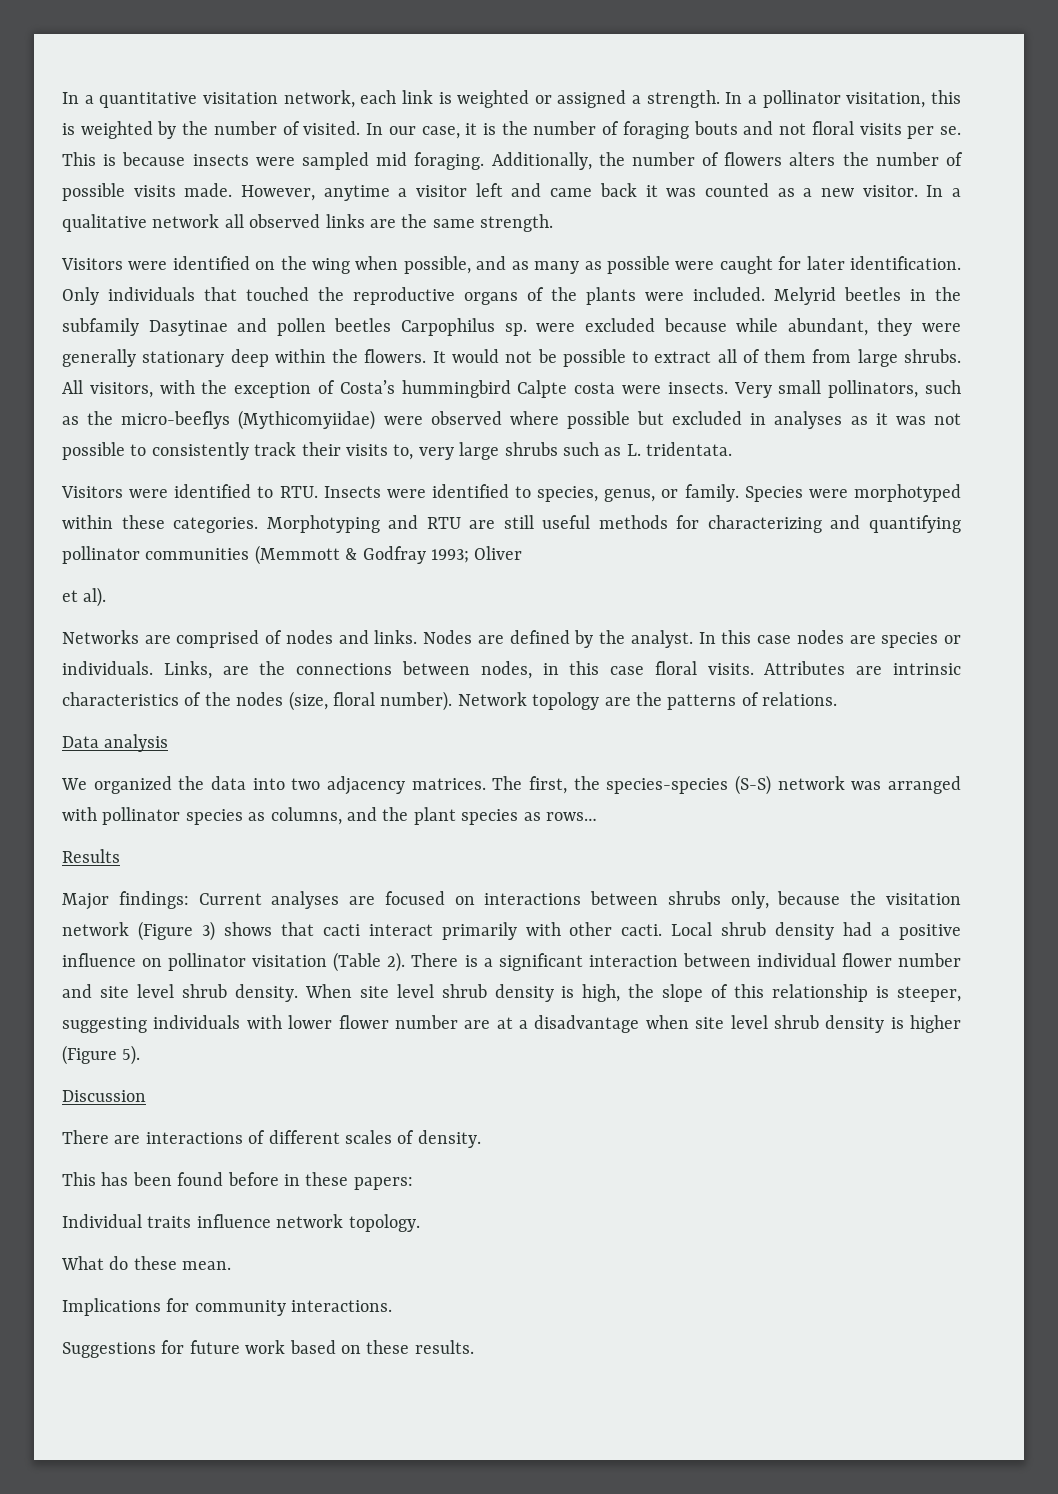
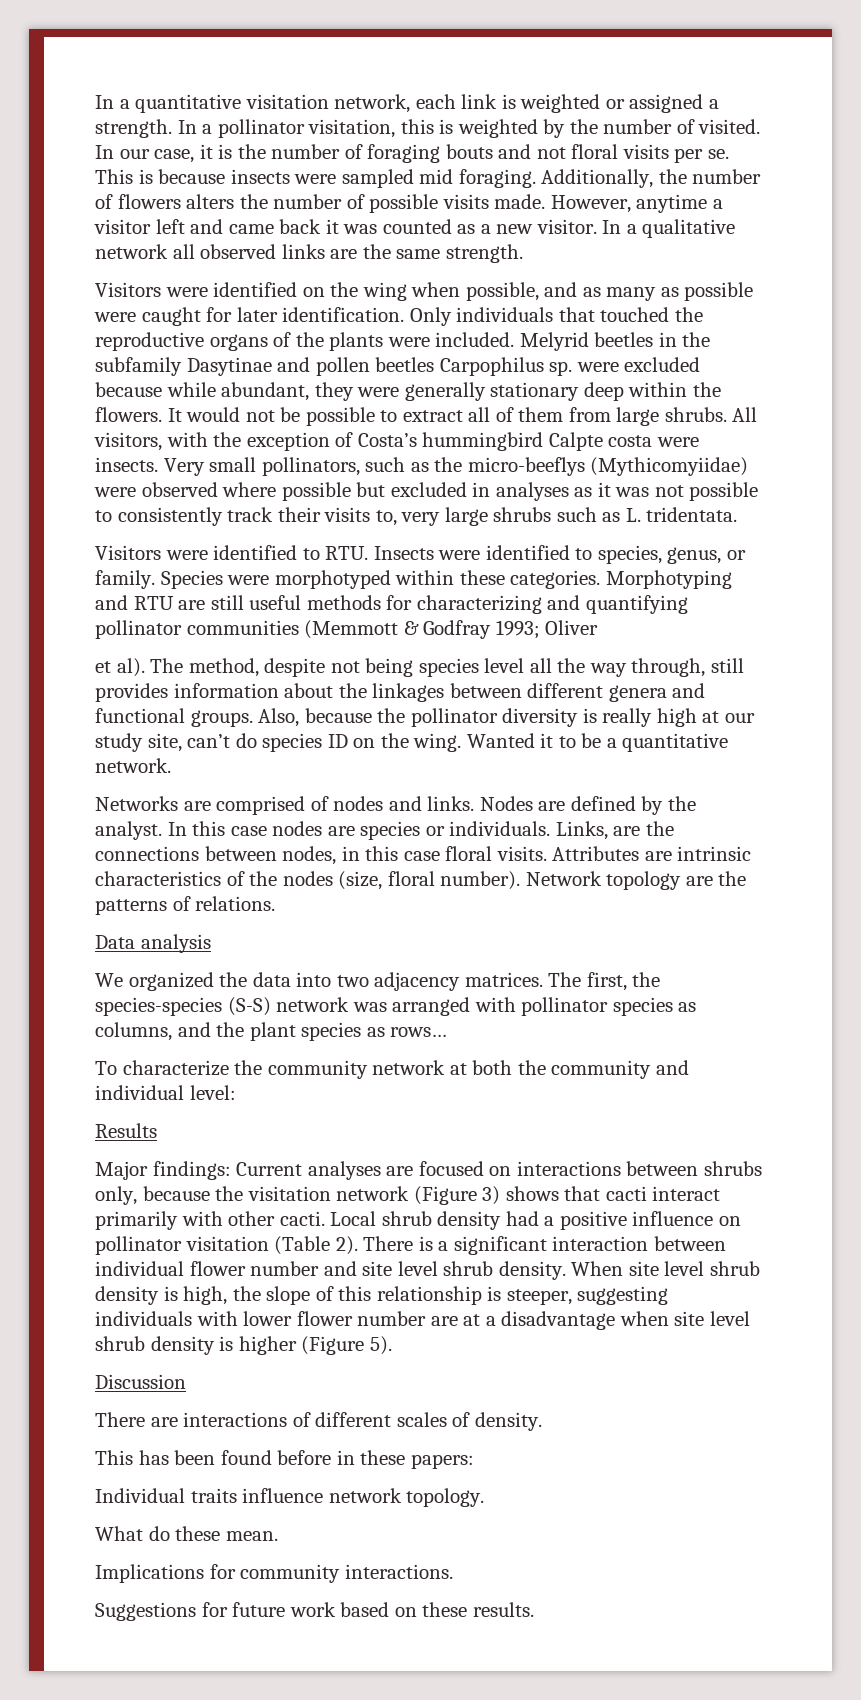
+ The method, despite not being species level all the way through, still provides information about the linkages between different genera and functional groups. Also, because the pollinator diversity is really high at our study site, can’t do species ID on the wing. Wanted it to be a quantitative network.
+ To characterize the community network at both the community and individual level:

